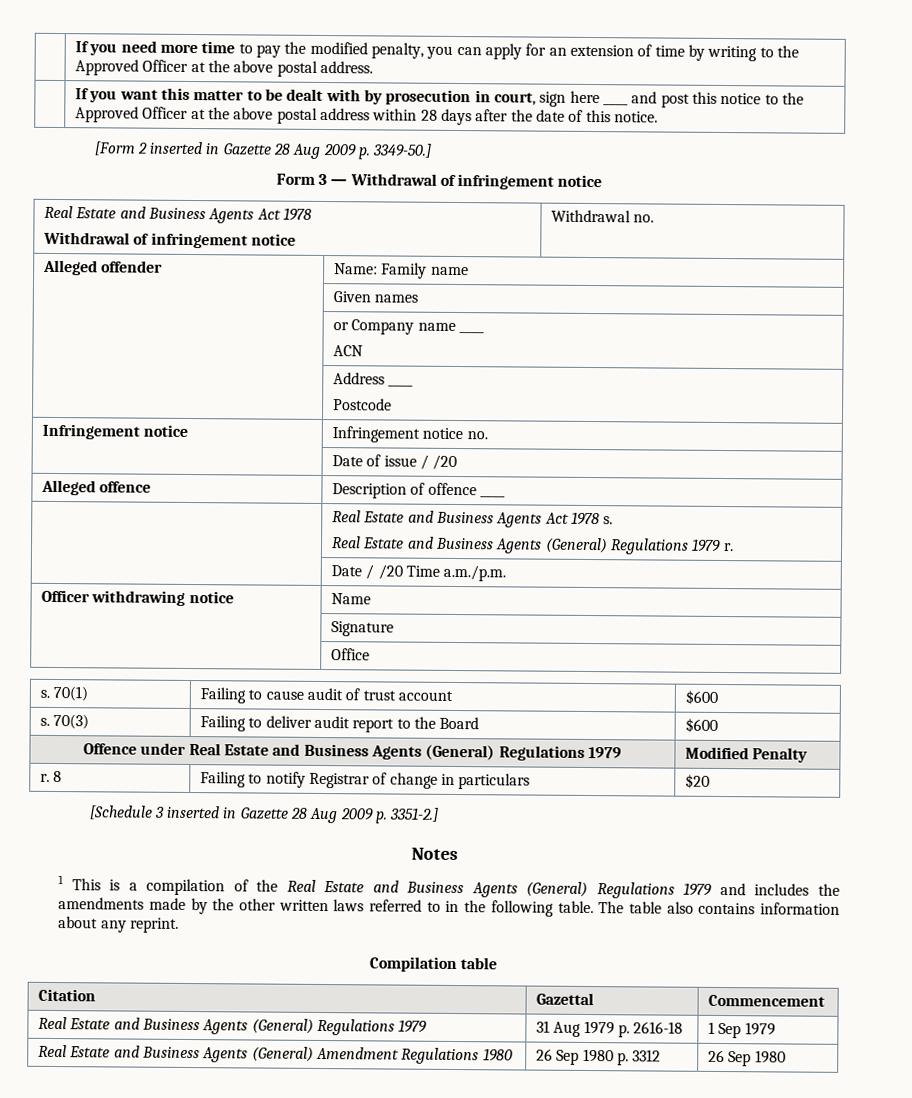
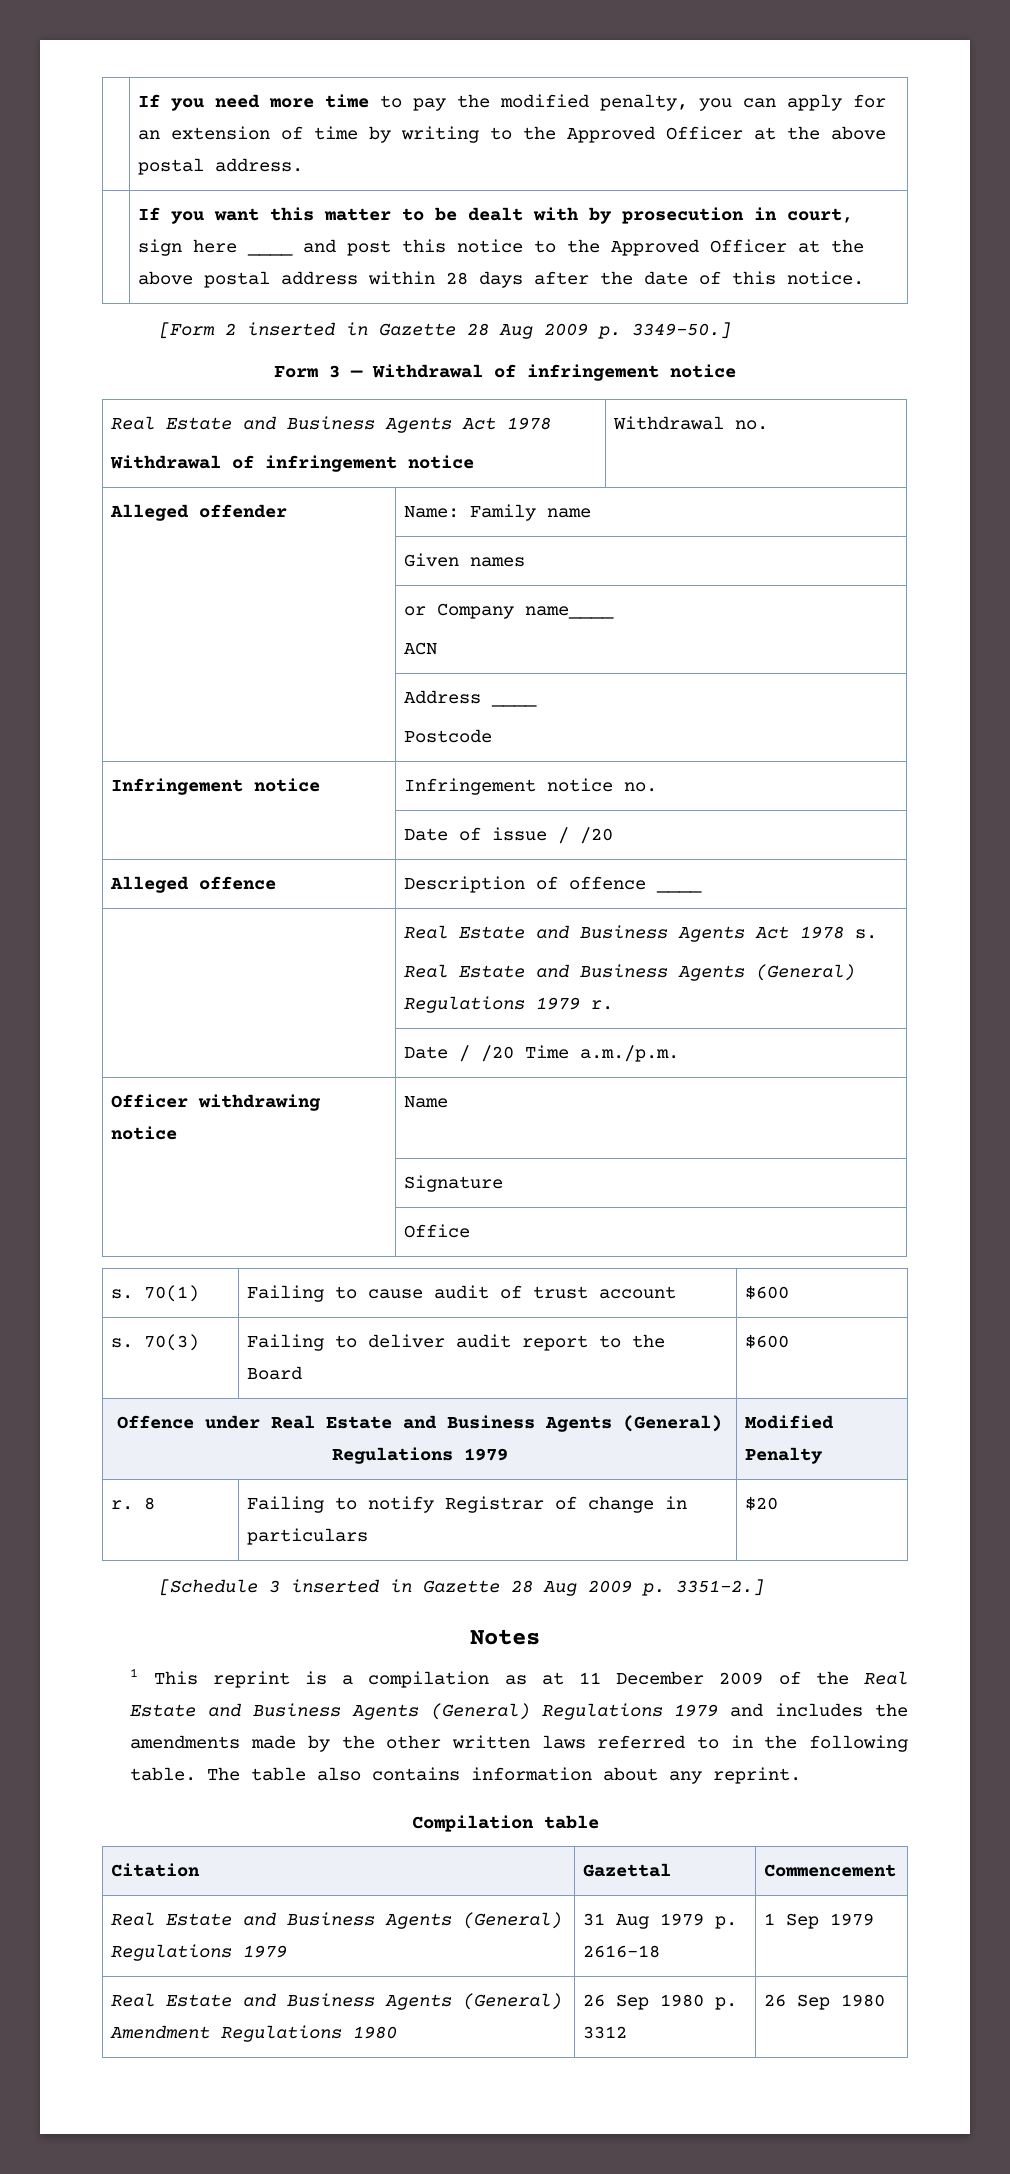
- | or Company name ____
+ | or Company name____
- 1 This is a compilation of the Real Estate and Business Agents (General) Regulations 1979 and includes the amendments made by the other written laws referred to in the following table.
+ 1 This reprint is a compilation as at 11 December 2009 of the Real Estate and Business Agents (General) Regulations 1979 and includes the amendments made by the other written laws referred to in the following table.

